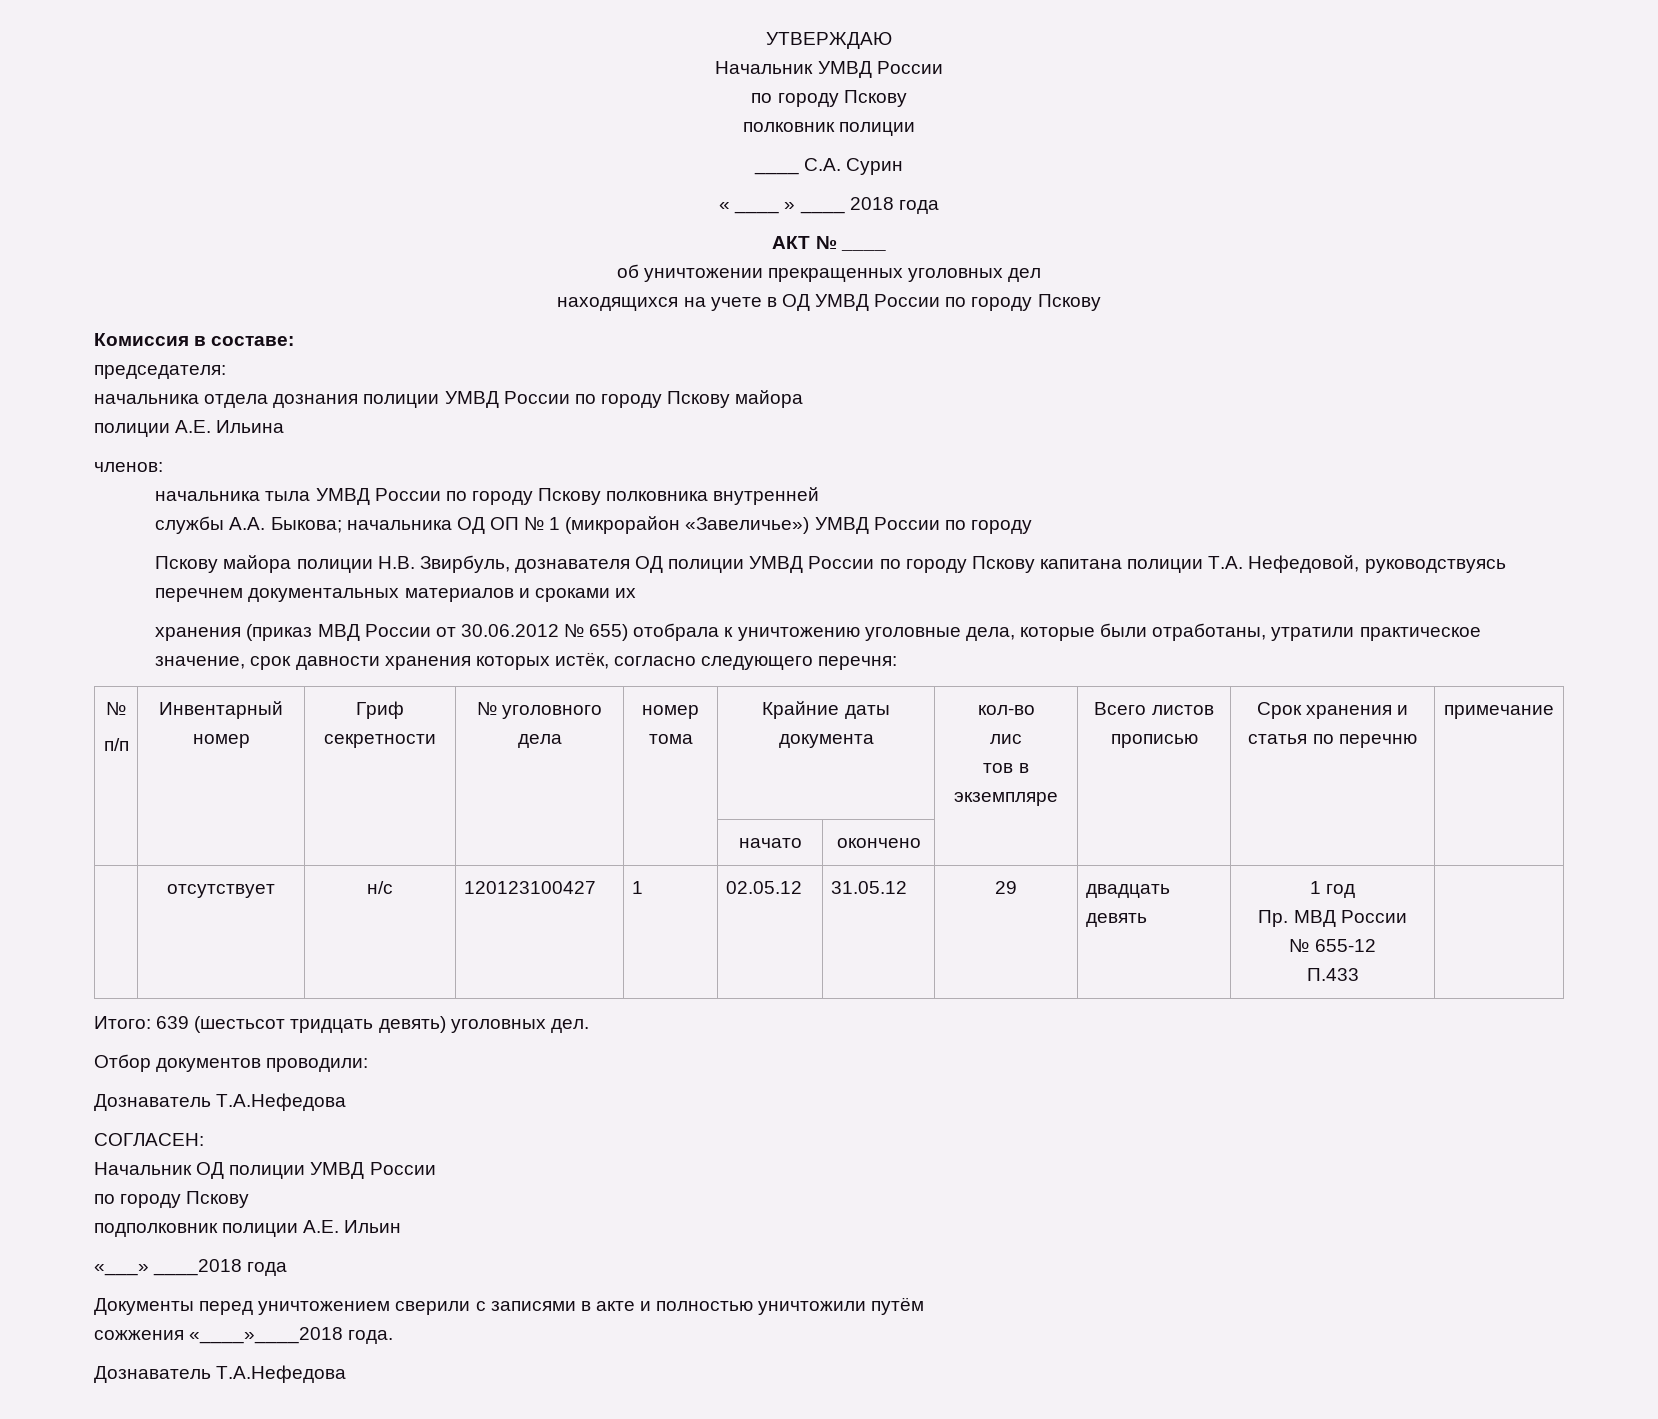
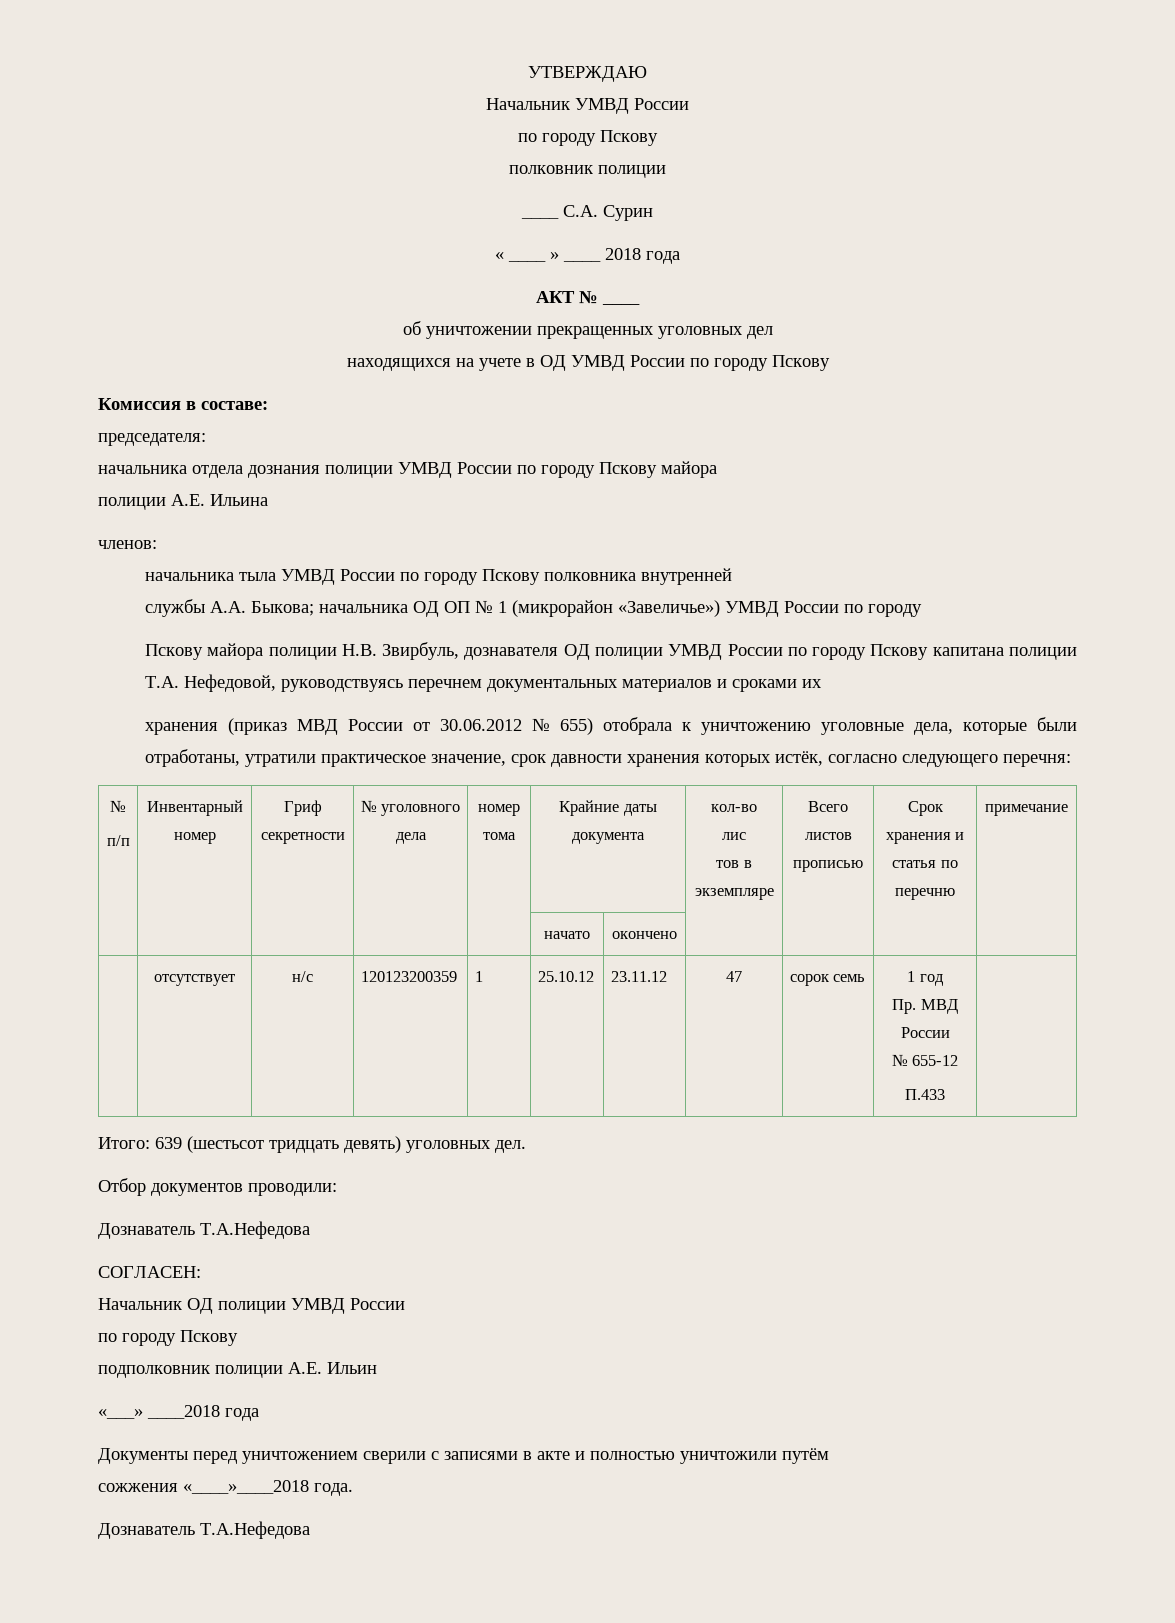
- | отсутствует | н/с | 120123100427 | 1 | 02.05.12 | 31.05.12 | 29 | двадцать девять | 1 год
+ | отсутствует | н/с | 120123200359 | 1 | 25.10.12 | 23.11.12 | 47 | сорок семь | 1 год

